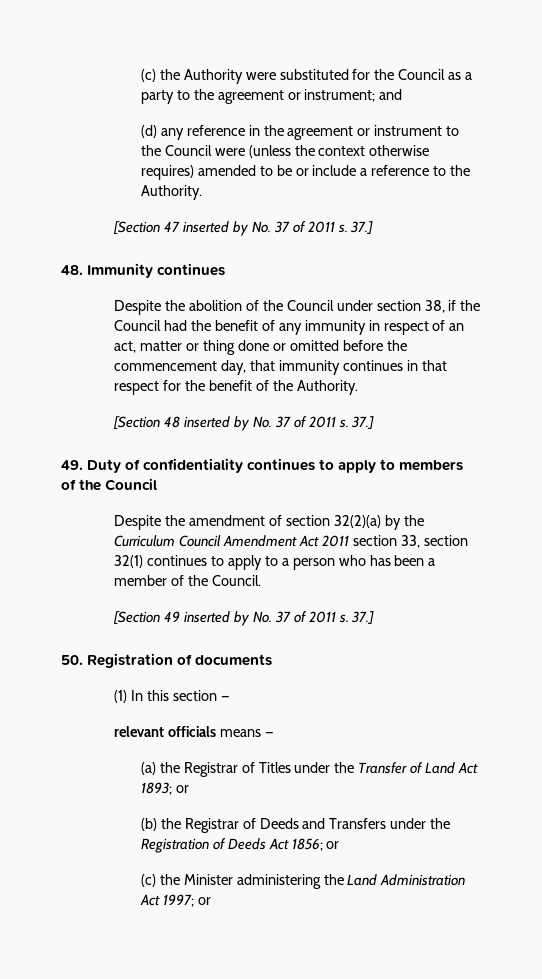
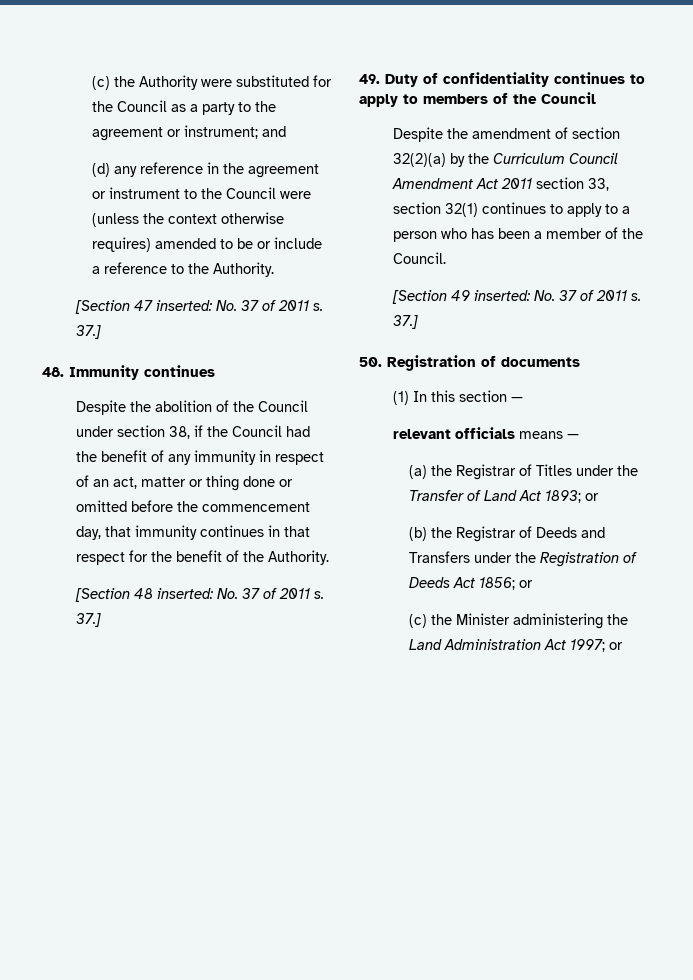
- [Section 47 inserted by No. 37 of 2011 s.
+ [Section 47 inserted: No. 37 of 2011 s.
- [Section 48 inserted by No. 37 of 2011 s.
+ [Section 48 inserted: No. 37 of 2011 s.
- [Section 49 inserted by No. 37 of 2011 s.
+ [Section 49 inserted: No. 37 of 2011 s.

